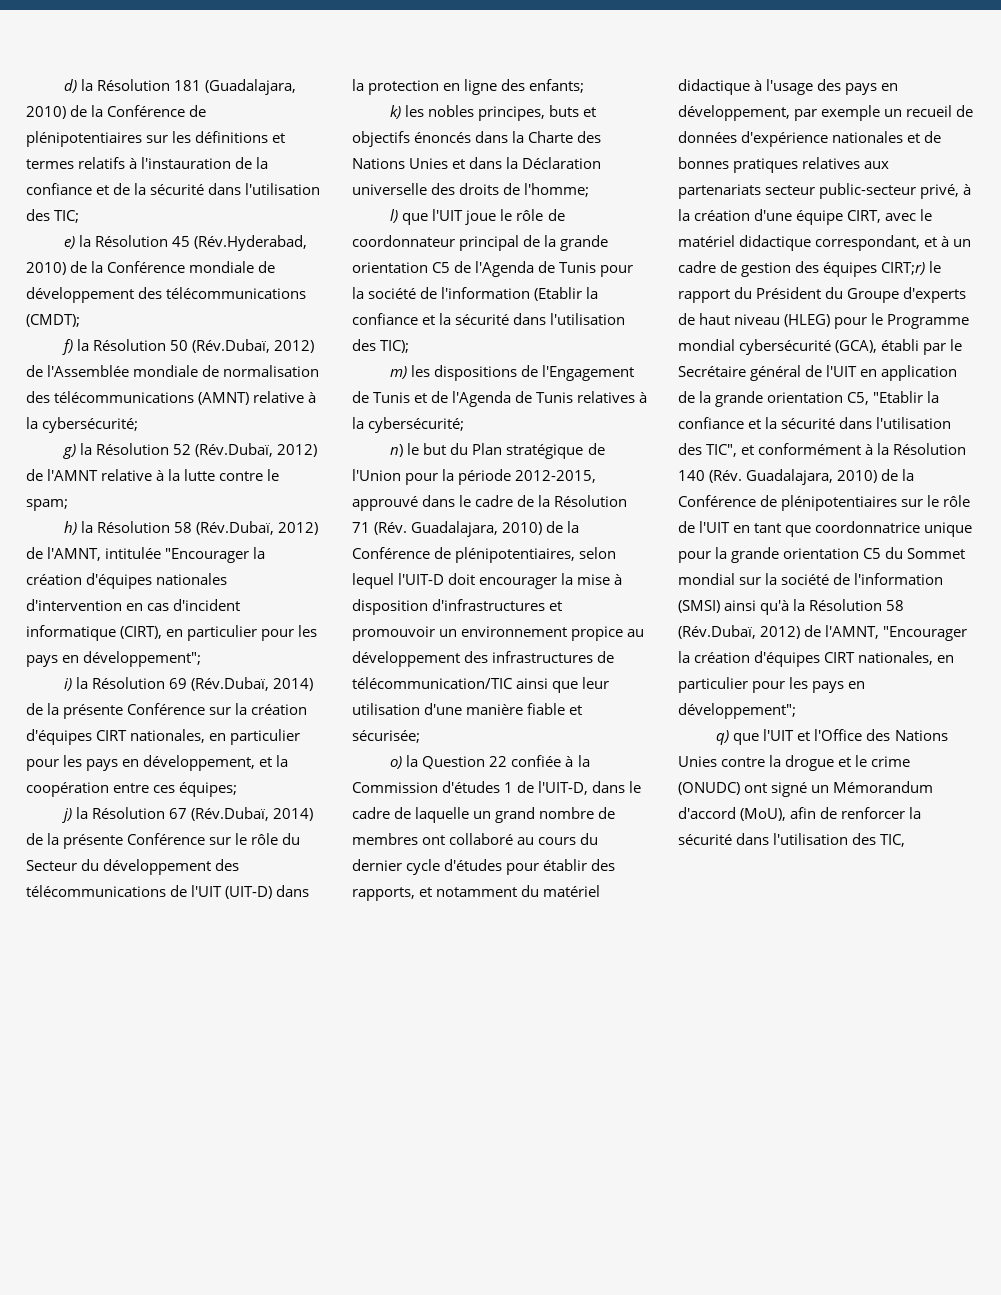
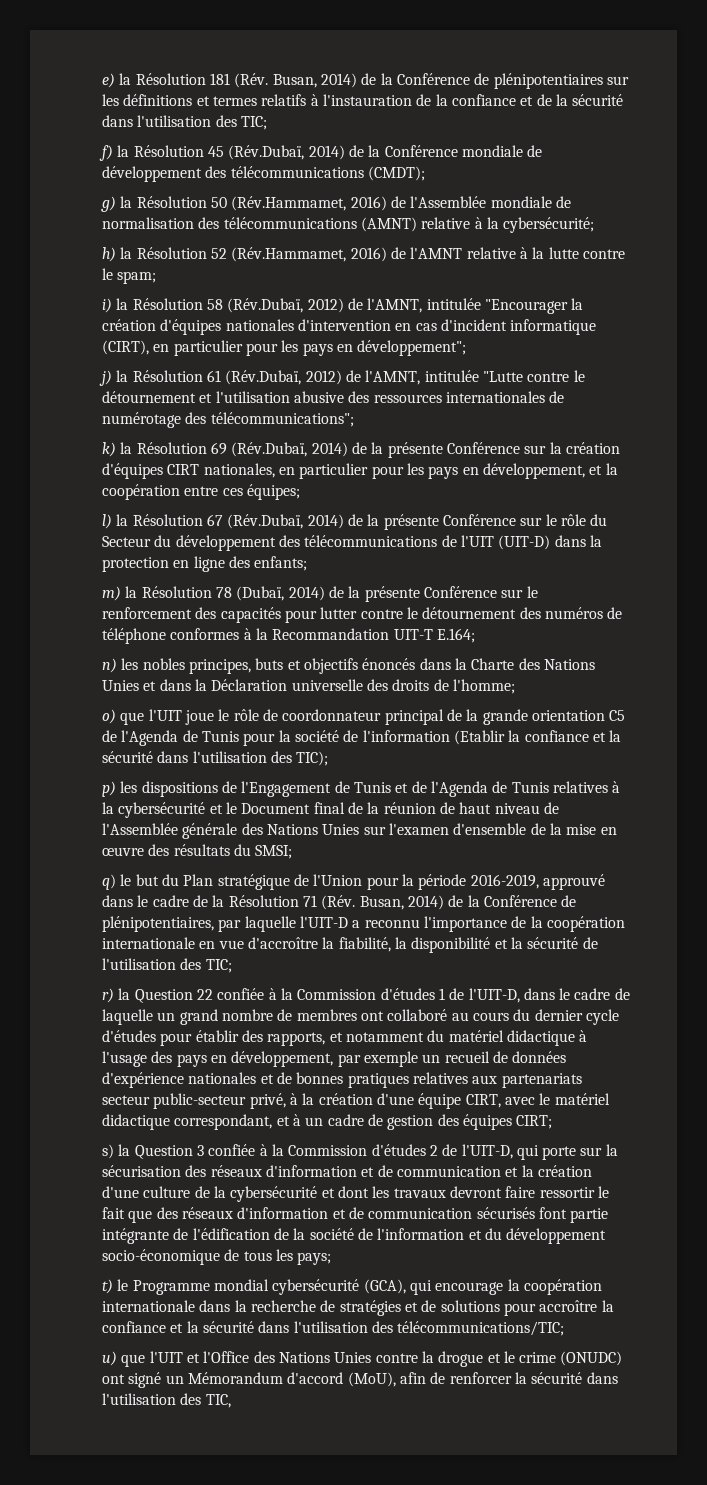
- d) la Résolution 181 (Guadalajara, 2010) de la Conférence de plénipotentiaires sur les définitions et termes relatifs à l'instauration de la confiance et de la sécurité dans l'utilisation des TIC;
+ e) la Résolution 181 (Rév. Busan, 2014) de la Conférence de plénipotentiaires sur les définitions et termes relatifs à l'instauration de la confiance et de la sécurité dans l'utilisation des TIC;
- e) la Résolution 45 (Rév.Hyderabad, 2010) de la Conférence mondiale de développement des télécommunications (CMDT);
+ f) la Résolution 45 (Rév.Dubaï, 2014) de la Conférence mondiale de développement des télécommunications (CMDT);
- f) la Résolution 50 (Rév.Dubaï, 2012) de l'Assemblée mondiale de normalisation des télécommunications (AMNT) relative à la cybersécurité;
+ g) la Résolution 50 (Rév.Hammamet, 2016) de l'Assemblée mondiale de normalisation des télécommunications (AMNT) relative à la cybersécurité;
- g) la Résolution 52 (Rév.Dubaï, 2012) de l'AMNT relative à la lutte contre le spam;
+ h) la Résolution 52 (Rév.Hammamet, 2016) de l'AMNT relative à la lutte contre le spam;
- h) la Résolution 58 (Rév.Dubaï, 2012) de l'AMNT, intitulée "Encourager la création d'équipes nationales d'intervention en cas d'incident informatique (CIRT), en particulier pour les pays en développement";
+ i) la Résolution 58 (Rév.Dubaï, 2012) de l'AMNT, intitulée "Encourager la création d'équipes nationales d'intervention en cas d'incident informatique (CIRT), en particulier pour les pays en développement";
- i) la Résolution 69 (Rév.Dubaï, 2014) de la présente Conférence sur la création d'équipes CIRT nationales, en particulier pour les pays en développement, et la coopération entre ces équipes;
+ j) la Résolution 61 (Rév.Dubaï, 2012) de l'AMNT, intitulée "Lutte contre le détournement et l'utilisation abusive des ressources internationales de numérotage des télécommunications";
+ k) la Résolution 69 (Rév.Dubaï, 2014) de la présente Conférence sur la création d'équipes CIRT nationales, en particulier pour les pays en développement, et la coopération entre ces équipes;
- j) la Résolution 67 (Rév.Dubaï, 2014) de la présente Conférence sur le rôle du Secteur du développement des télécommunications de l'UIT (UIT-D) dans la protection en ligne des enfants;
+ l) la Résolution 67 (Rév.Dubaï, 2014) de la présente Conférence sur le rôle du Secteur du développement des télécommunications de l'UIT (UIT-D) dans la protection en ligne des enfants;
- k) les nobles principes, buts et objectifs énoncés dans la Charte des Nations Unies et dans la Déclaration universelle des droits de l'homme;
+ m) la Résolution 78 (Dubaï, 2014) de la présente Conférence sur le renforcement des capacités pour lutter contre le détournement des numéros de téléphone conformes à la Recommandation UIT-T E.164;
+ n) les nobles principes, buts et objectifs énoncés dans la Charte des Nations Unies et dans la Déclaration universelle des droits de l'homme;
- l) que l'UIT joue le rôle de coordonnateur principal de la grande orientation C5 de l'Agenda de Tunis pour la société de l'information (Etablir la confiance et la sécurité dans l'utilisation des TIC);
+ o) que l'UIT joue le rôle de coordonnateur principal de la grande orientation C5 de l'Agenda de Tunis pour la société de l'information (Etablir la confiance et la sécurité dans l'utilisation des TIC);
- m) les dispositions de l'Engagement de Tunis et de l'Agenda de Tunis relatives à la cybersécurité;
- n) le but du Plan stratégique de l'Union pour la période 2012-2015, approuvé dans le cadre de la Résolution 71 (Rév. Guadalajara, 2010) de la Conférence de plénipotentiaires, selon lequel l'UIT-D doit encourager la mise à disposition d'infrastructures et promouvoir un environnement propice au développement des infrastructures de télécommunication/TIC ainsi que leur utilisation d'une manière fiable et sécurisée;
- o) la Question 22 confiée à la Commission d'études 1 de l'UIT-D, dans le cadre de laquelle un grand nombre de membres ont collaboré au cours du dernier cycle d'études pour établir des rapports, et notamment du matériel didactique à l'usage des pays en développement, par exemple un recueil de données d'expérience nationales et de bonnes pratiques relatives aux partenariats secteur public-secteur privé, à la création d'une équipe CIRT, avec le matériel didactique correspondant, et à un cadre de gestion des équipes CIRT;r) le rapport du Président du Groupe d'experts de haut niveau (HLEG) pour le Programme mondial cybersécurité (GCA), établi par le Secrétaire général de l'UIT en application de la grande orientation C5, "Etablir la confiance et la sécurité dans l'utilisation des TIC", et conformément à la Résolution 140 (Rév. Guadalajara, 2010) de la Conférence de plénipotentiaires sur le rôle de l'UIT en tant que coordonnatrice unique pour la grande orientation C5 du Sommet mondial sur la société de l'information (SMSI) ainsi qu'à la Résolution 58 (Rév.Dubaï, 2012) de l'AMNT, "Encourager la création d'équipes CIRT nationales, en particulier pour les pays en développement";
- q) que l'UIT et l'Office des Nations Unies contre la drogue et le crime (ONUDC) ont signé un Mémorandum d'accord (MoU), afin de renforcer la sécurité dans l'utilisation des TIC,
+ p) les dispositions de l'Engagement de Tunis et de l'Agenda de Tunis relatives à la cybersécurité et le Document final de la réunion de haut niveau de l'Assemblée générale des Nations Unies sur l'examen d'ensemble de la mise en œuvre des résultats du SMSI;
+ q) le but du Plan stratégique de l'Union pour la période 2016-2019, approuvé dans le cadre de la Résolution 71 (Rév. Busan, 2014) de la Conférence de plénipotentiaires, par laquelle l'UIT-D a reconnu l'importance de la coopération internationale en vue d'accroître la fiabilité, la disponibilité et la sécurité de l'utilisation des TIC;
+ r) la Question 22 confiée à la Commission d'études 1 de l'UIT-D, dans le cadre de laquelle un grand nombre de membres ont collaboré au cours du dernier cycle d'études pour établir des rapports, et notamment du matériel didactique à l'usage des pays en développement, par exemple un recueil de données d'expérience nationales et de bonnes pratiques relatives aux partenariats secteur public-secteur privé, à la création d'une équipe CIRT, avec le matériel didactique correspondant, et à un cadre de gestion des équipes CIRT;
+ s) la Question 3 confiée à la Commission d'études 2 de l'UIT-D, qui porte sur la sécurisation des réseaux d'information et de communication et la création d'une culture de la cybersécurité et dont les travaux devront faire ressortir le fait que des réseaux d'information et de communication sécurisés font partie intégrante de l'édification de la société de l'information et du développement socio-économique de tous les pays;
+ t) le Programme mondial cybersécurité (GCA), qui encourage la coopération internationale dans la recherche de stratégies et de solutions pour accroître la confiance et la sécurité dans l'utilisation des télécommunications/TIC;
+ u) que l'UIT et l'Office des Nations Unies contre la drogue et le crime (ONUDC) ont signé un Mémorandum d'accord (MoU), afin de renforcer la sécurité dans l'utilisation des TIC,

